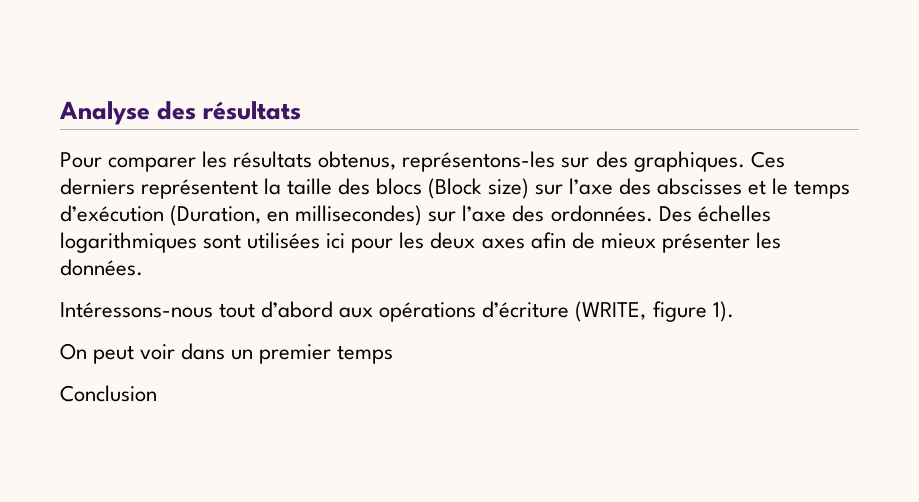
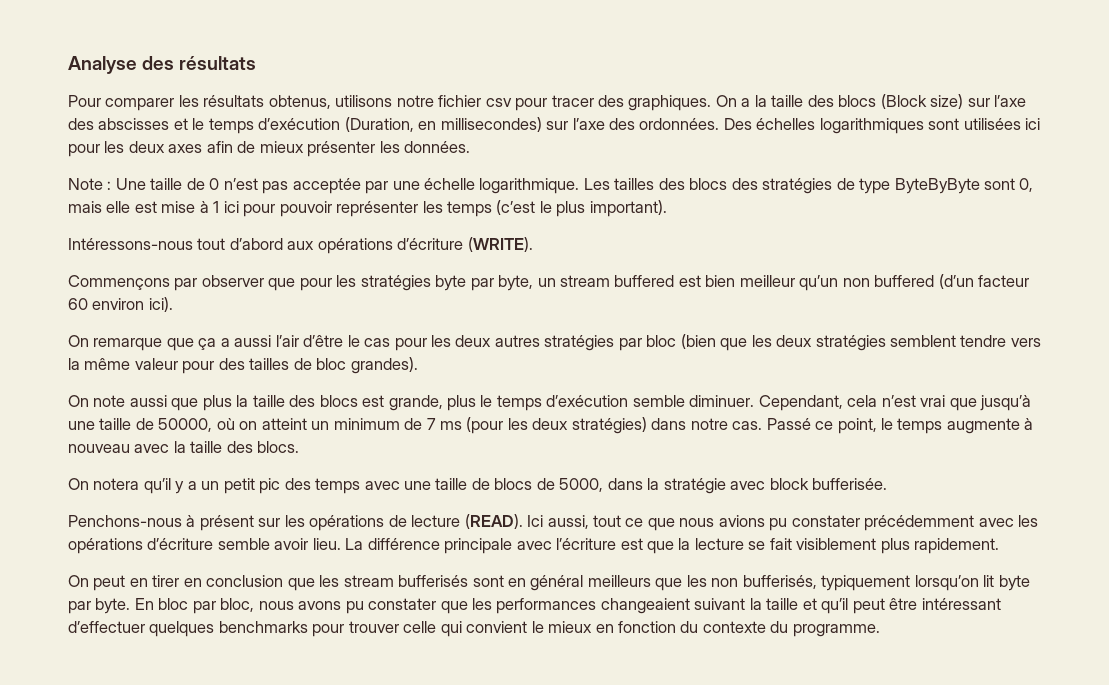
- Pour comparer les résultats obtenus, représentons-les sur des graphiques. Ces derniers représentent la taille des blocs (Block size) sur l’axe des abscisses et le temps d’exécution (Duration, en millisecondes) sur l’axe des ordonnées.
+ Pour comparer les résultats obtenus, utilisons notre fichier csv pour tracer des graphiques. On a la taille des blocs (Block size) sur l’axe des abscisses et le temps d’exécution (Duration, en millisecondes) sur l’axe des ordonnées.
+ Note : Une taille de 0 n’est pas acceptée par une échelle logarithmique. Les tailles des blocs des stratégies de type ByteByByte sont 0, mais elle est mise à 1 ici pour pouvoir représenter les temps (c’est le plus important).
- Intéressons-nous tout d’abord aux opérations d’écriture (WRITE, figure 1).
- On peut voir dans un premier temps
- Conclusion
+ Intéressons-nous tout d’abord aux opérations d’écriture (WRITE).
+ Commençons par observer que pour les stratégies byte par byte, un stream buffered est bien meilleur qu’un non buffered (d’un facteur 60 environ ici).
+ On remarque que ça a aussi l’air d’être le cas pour les deux autres stratégies par bloc (bien que les deux stratégies semblent tendre vers la même valeur pour des tailles de bloc grandes).
+ On note aussi que plus la taille des blocs est grande, plus le temps d’exécution semble diminuer. Cependant, cela n’est vrai que jusqu’à une taille de 50000, où on atteint un minimum de 7 ms (pour les deux stratégies) dans notre cas. Passé ce point, le temps augmente à nouveau avec la taille des blocs.
+ On notera qu’il y a un petit pic des temps avec une taille de blocs de 5000, dans la stratégie avec block bufferisée.
+ Penchons-nous à présent sur les opérations de lecture (READ). Ici aussi, tout ce que nous avions pu constater précédemment avec les opérations d’écriture semble avoir lieu. La différence principale avec l’écriture est que la lecture se fait visiblement plus rapidement.
+ On peut en tirer en conclusion que les stream bufferisés sont en général meilleurs que les non bufferisés, typiquement lorsqu’on lit byte par byte. En bloc par bloc, nous avons pu constater que les performances changeaient suivant la taille et qu’il peut être intéressant d’effectuer quelques benchmarks pour trouver celle qui convient le mieux en fonction du contexte du programme.

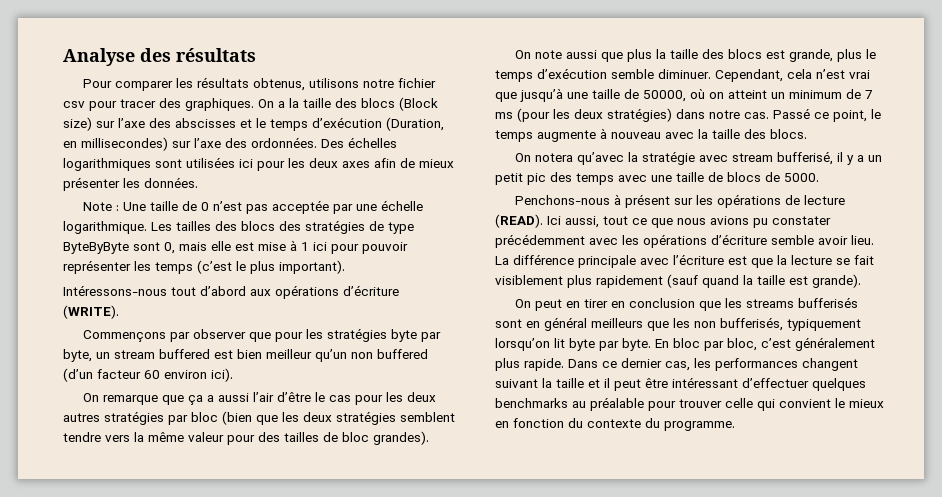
- On notera qu’il y a un petit pic des temps avec une taille de blocs de 5000, dans la stratégie avec block bufferisée.
+ On notera qu’avec la stratégie avec stream bufferisé, il y a un petit pic des temps avec une taille de blocs de 5000.
- La différence principale avec l’écriture est que la lecture se fait visiblement plus rapidement.
+ La différence principale avec l’écriture est que la lecture se fait visiblement plus rapidement (sauf quand la taille est grande).
- On peut en tirer en conclusion que les stream bufferisés sont en général meilleurs que les non bufferisés, typiquement lorsqu’on lit byte par byte.
+ On peut en tirer en conclusion que les streams bufferisés sont en général meilleurs que les non bufferisés, typiquement lorsqu’on lit byte par byte.
- En bloc par bloc, nous avons pu constater que les performances changeaient suivant la taille et qu’il peut être intéressant d’effectuer quelques benchmarks pour trouver celle qui convient le mieux en fonction du contexte du programme.
+ En bloc par bloc, c’est généralement plus rapide. Dans ce dernier cas, les performances changent suivant la taille et il peut être intéressant d’effectuer quelques benchmarks au préalable pour trouver celle qui convient le mieux en fonction du contexte du programme.

